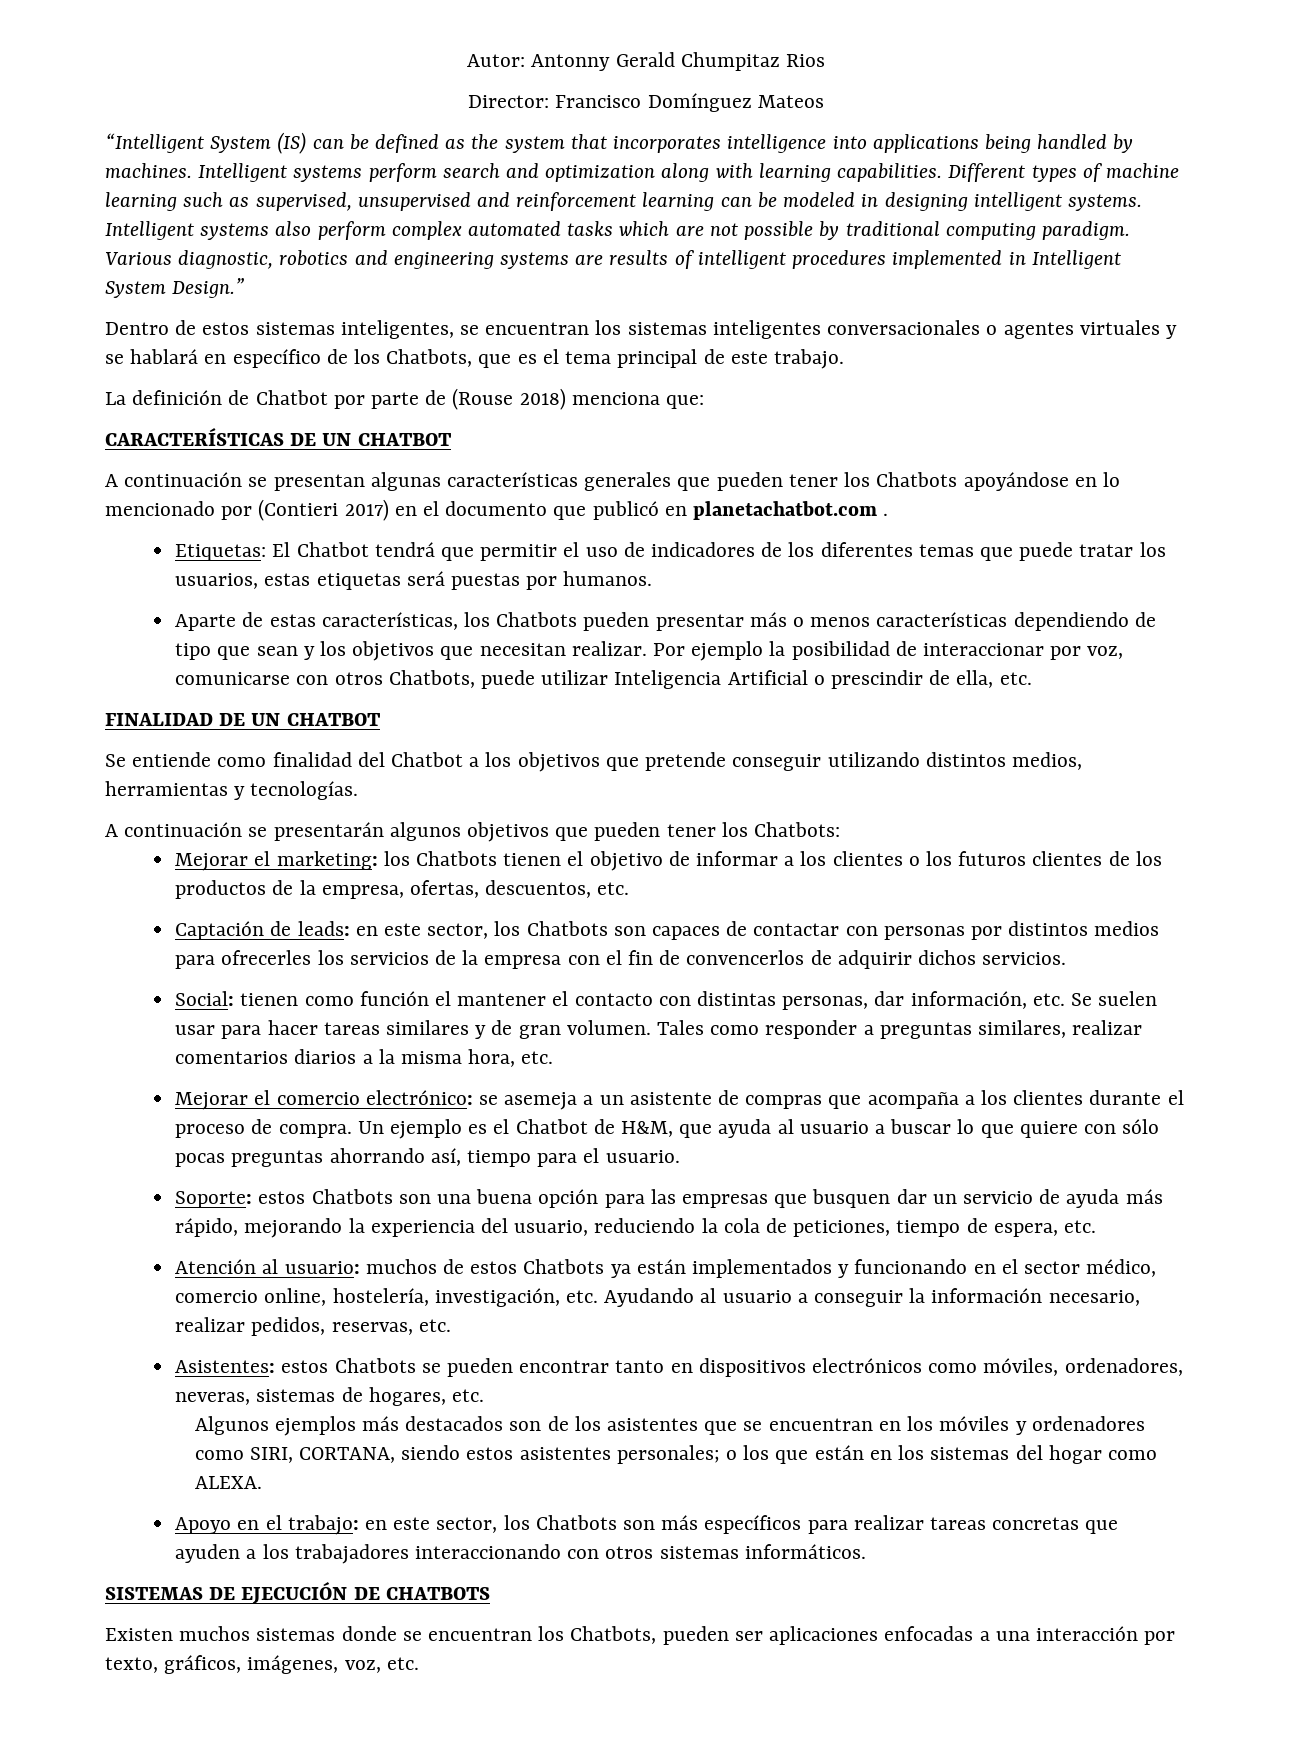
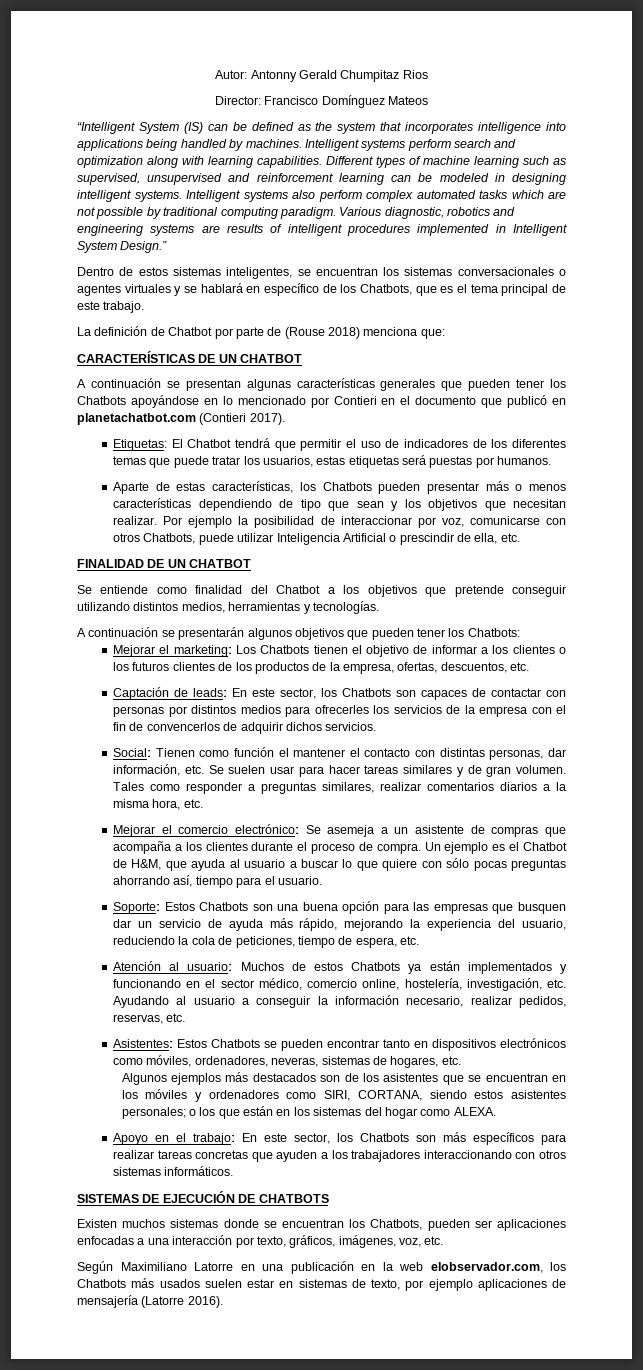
- Dentro de estos sistemas inteligentes, se encuentran los sistemas inteligentes conversacionales o agentes virtuales y se hablará en específico de los Chatbots, que es el tema principal de este trabajo.
+ Dentro de estos sistemas inteligentes, se encuentran los sistemas conversacionales o agentes virtuales y se hablará en específico de los Chatbots, que es el tema principal de este trabajo.
- A continuación se presentan algunas características generales que pueden tener los Chatbots apoyándose en lo mencionado por (Contieri 2017) en el documento que publicó en planetachatbot.com .
+ A continuación se presentan algunas características generales que pueden tener los Chatbots apoyándose en lo mencionado por Contieri en el documento que publicó en planetachatbot.com (Contieri 2017).
- Mejorar el marketing: los Chatbots tienen el objetivo de informar a los clientes o los futuros clientes de los productos de la empresa, ofertas, descuentos, etc.
+ Mejorar el marketing: Los Chatbots tienen el objetivo de informar a los clientes o los futuros clientes de los productos de la empresa, ofertas, descuentos, etc.
- Captación de leads: en este sector, los Chatbots son capaces de contactar con personas por distintos medios para ofrecerles los servicios de la empresa con el fin de convencerlos de adquirir dichos servicios.
+ Captación de leads: En este sector, los Chatbots son capaces de contactar con personas por distintos medios para ofrecerles los servicios de la empresa con el fin de convencerlos de adquirir dichos servicios.
- Social: tienen como función el mantener el contacto con distintas personas, dar información, etc. Se suelen usar para hacer tareas similares y de gran volumen.
+ Social: Tienen como función el mantener el contacto con distintas personas, dar información, etc. Se suelen usar para hacer tareas similares y de gran volumen.
- Mejorar el comercio electrónico: se asemeja a un asistente de compras que acompaña a los clientes durante el proceso de compra.
+ Mejorar el comercio electrónico: Se asemeja a un asistente de compras que acompaña a los clientes durante el proceso de compra.
- Soporte: estos Chatbots son una buena opción para las empresas que busquen dar un servicio de ayuda más rápido, mejorando la experiencia del usuario, reduciendo la cola de peticiones, tiempo de espera, etc.
+ Soporte: Estos Chatbots son una buena opción para las empresas que busquen dar un servicio de ayuda más rápido, mejorando la experiencia del usuario, reduciendo la cola de peticiones, tiempo de espera, etc.
- Atención al usuario: muchos de estos Chatbots ya están implementados y funcionando en el sector médico, comercio online, hostelería, investigación, etc. Ayudando al usuario a conseguir la información necesario, realizar pedidos, reservas, etc.
+ Atención al usuario: Muchos de estos Chatbots ya están implementados y funcionando en el sector médico, comercio online, hostelería, investigación, etc. Ayudando al usuario a conseguir la información necesario, realizar pedidos, reservas, etc.
- Asistentes: estos Chatbots se pueden encontrar tanto en dispositivos electrónicos como móviles, ordenadores, neveras, sistemas de hogares, etc.
+ Asistentes: Estos Chatbots se pueden encontrar tanto en dispositivos electrónicos como móviles, ordenadores, neveras, sistemas de hogares, etc.
- Apoyo en el trabajo: en este sector, los Chatbots son más específicos para realizar tareas concretas que ayuden a los trabajadores interaccionando con otros sistemas informáticos.
+ Apoyo en el trabajo: En este sector, los Chatbots son más específicos para realizar tareas concretas que ayuden a los trabajadores interaccionando con otros sistemas informáticos.
+ Según Maximiliano Latorre en una publicación en la web elobservador.com, los Chatbots más usados suelen estar en sistemas de texto, por ejemplo aplicaciones de mensajería (Latorre 2016).

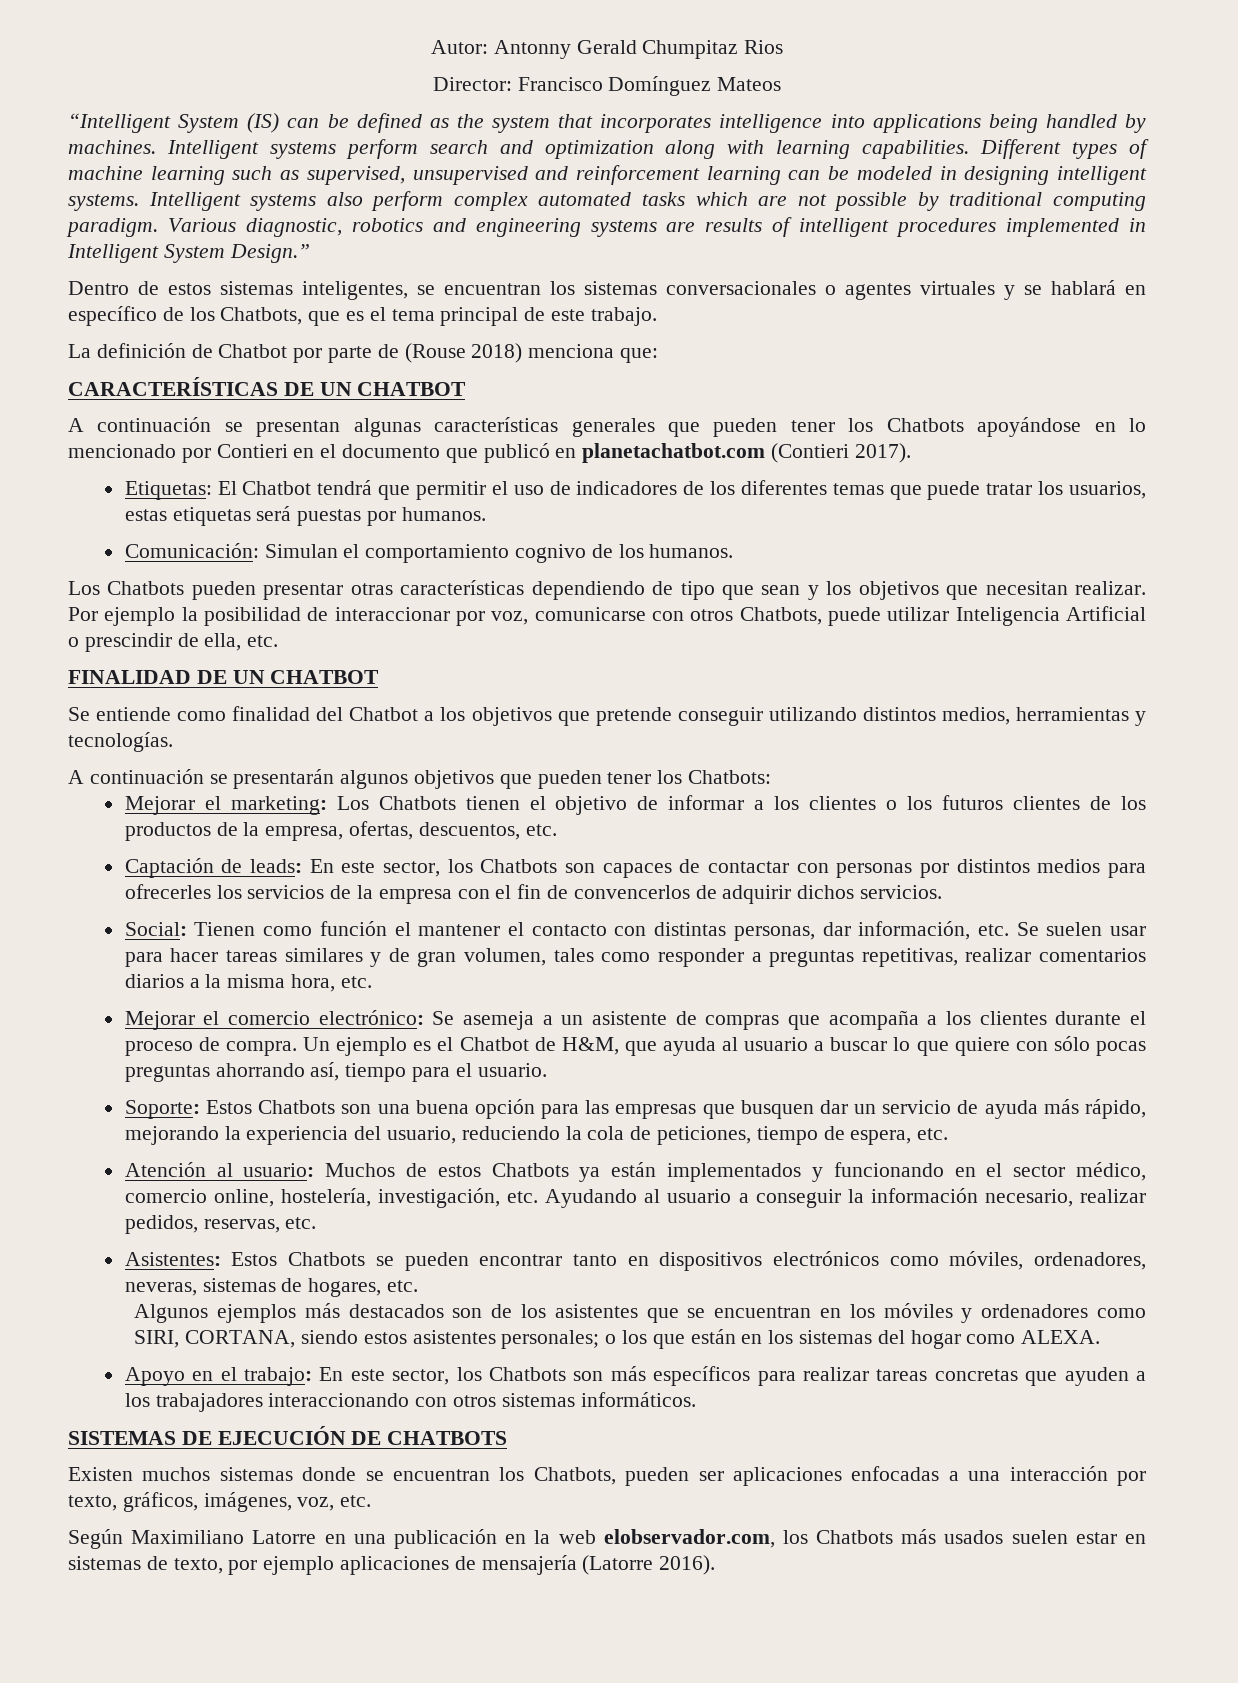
- Aparte de estas características, los Chatbots pueden presentar más o menos características dependiendo de tipo que sean y los objetivos que necesitan realizar.
+ Comunicación: Simulan el comportamiento cognivo de los humanos.
+ Los Chatbots pueden presentar otras características dependiendo de tipo que sean y los objetivos que necesitan realizar.
- Social: Tienen como función el mantener el contacto con distintas personas, dar información, etc. Se suelen usar para hacer tareas similares y de gran volumen. Tales como responder a preguntas similares, realizar comentarios diarios a la misma hora, etc.
+ Social: Tienen como función el mantener el contacto con distintas personas, dar información, etc. Se suelen usar para hacer tareas similares y de gran volumen, tales como responder a preguntas repetitivas, realizar comentarios diarios a la misma hora, etc.

